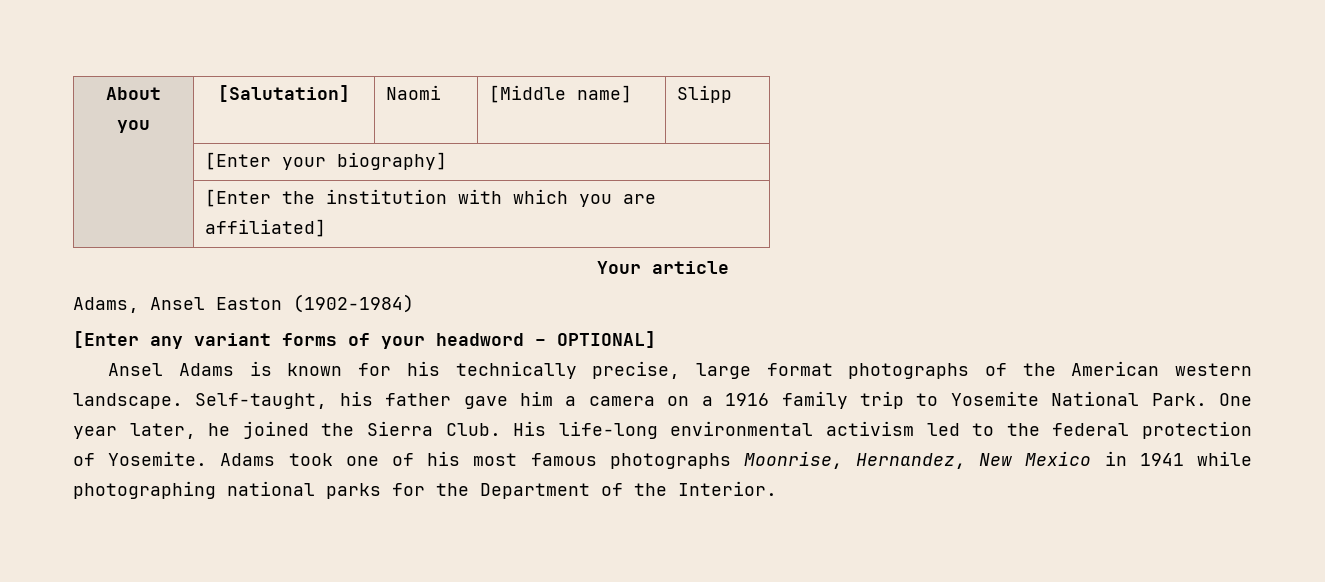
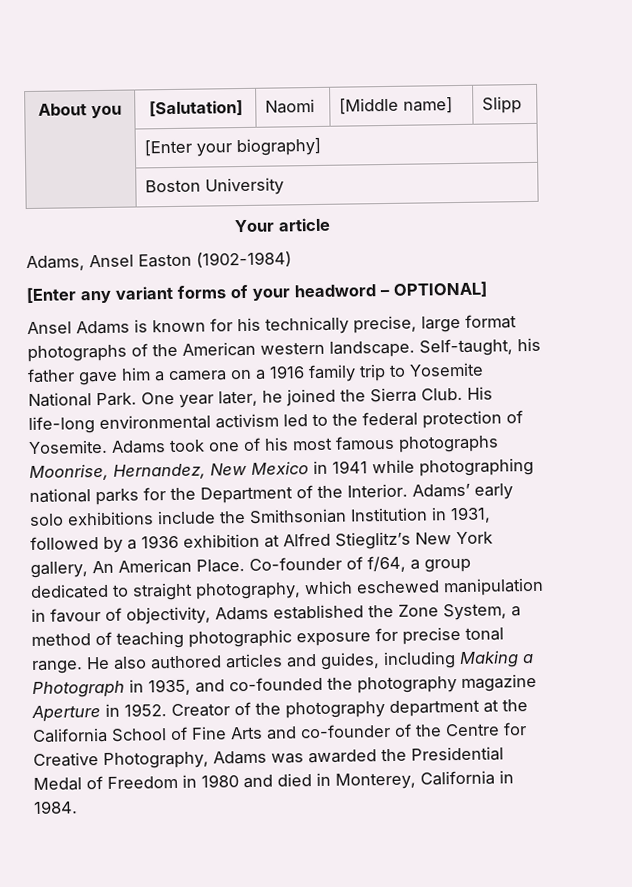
- | [Enter the institution with which you are affiliated]
+ | Boston University
+ Adams’ early solo exhibitions include the Smithsonian Institution in 1931, followed by a 1936 exhibition at Alfred Stieglitz’s New York gallery, An American Place. Co-founder of f/64, a group dedicated to straight photography, which eschewed manipulation in favour of objectivity, Adams established the Zone System, a method of teaching photographic exposure for precise tonal range. He also authored articles and guides, including Making a Photograph in 1935, and co-founded the photography magazine Aperture in 1952. Creator of the photography department at the California School of Fine Arts and co-founder of the Centre for Creative Photography, Adams was awarded the Presidential Medal of Freedom in 1980 and died in Monterey, California in 1984.

